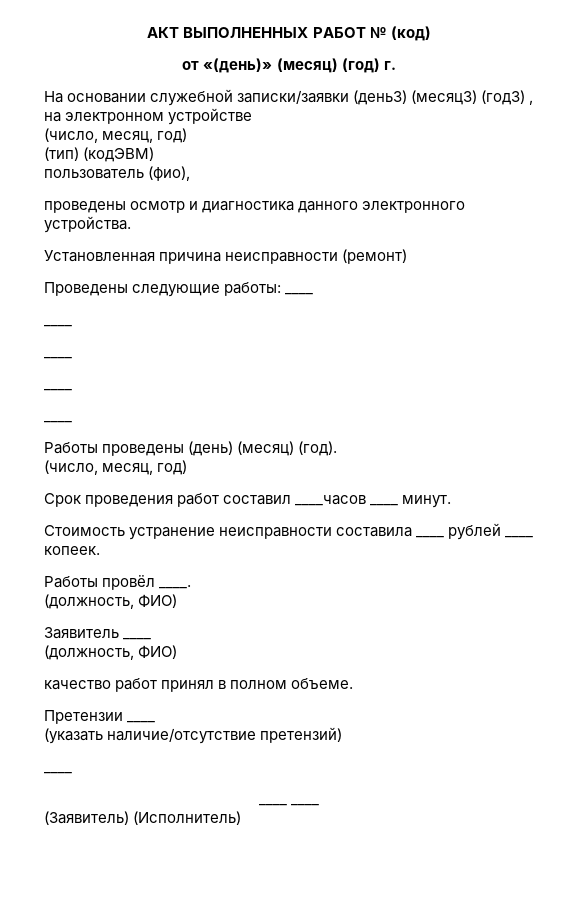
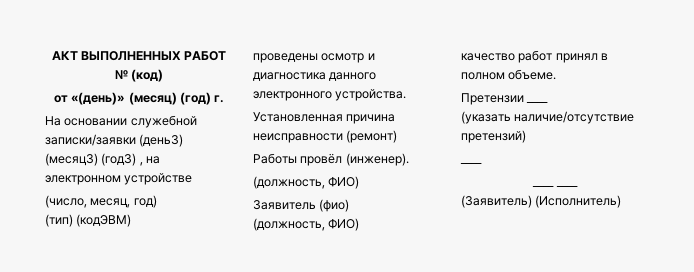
- пользователь (фио),
- Проведены следующие работы: ____
- ____
- ____
- ____
- ____
- Работы проведены (день) (месяц) (год).
- (число, месяц, год)
- Срок проведения работ составил ____часов ____ минут.
- Стоимость устранение неисправности составила ____ рублей ____ копеек.
- Работы провёл ____.
+ Работы провёл (инженер).
- Заявитель ____
+ Заявитель (фио)

